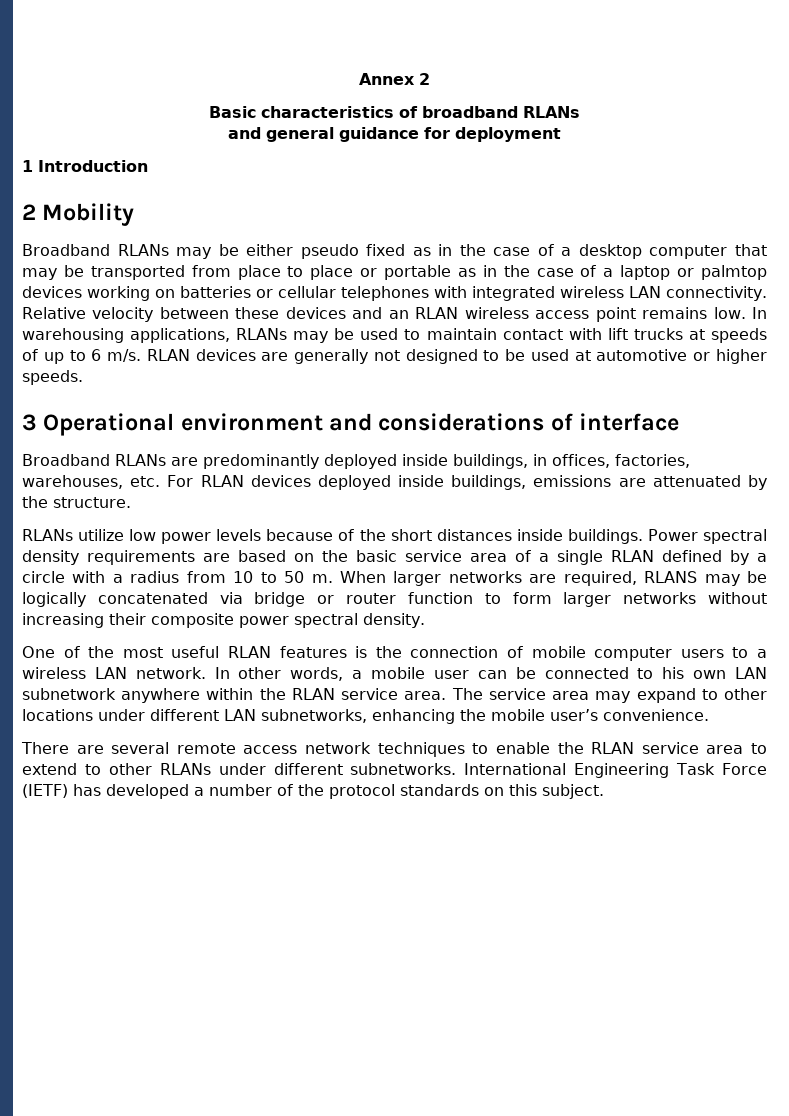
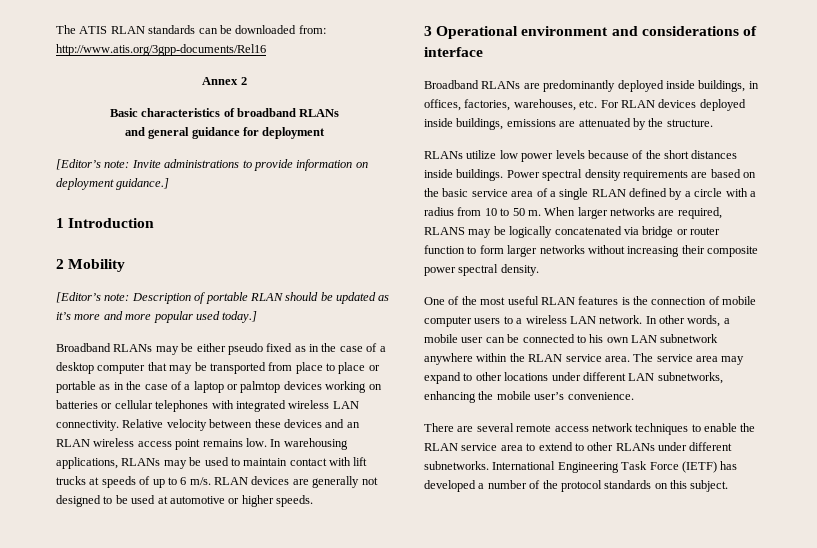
+ The ATIS RLAN standards can be downloaded from: http://www.atis.org/3gpp-documents/Rel16
+ [Editor’s note: Invite administrations to provide information on deployment guidance.]
  1 Introduction
  2 Mobility
+ [Editor’s note: Description of portable RLAN should be updated as it’s more and more popular used today.]

